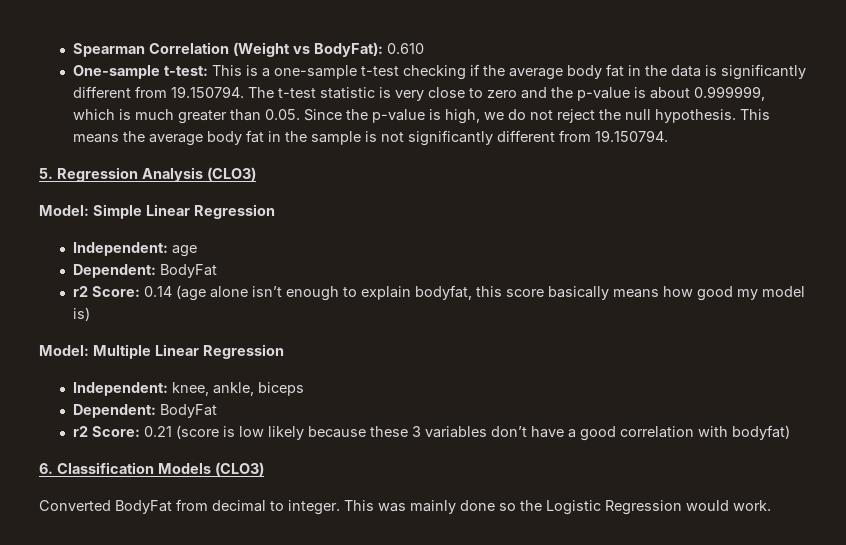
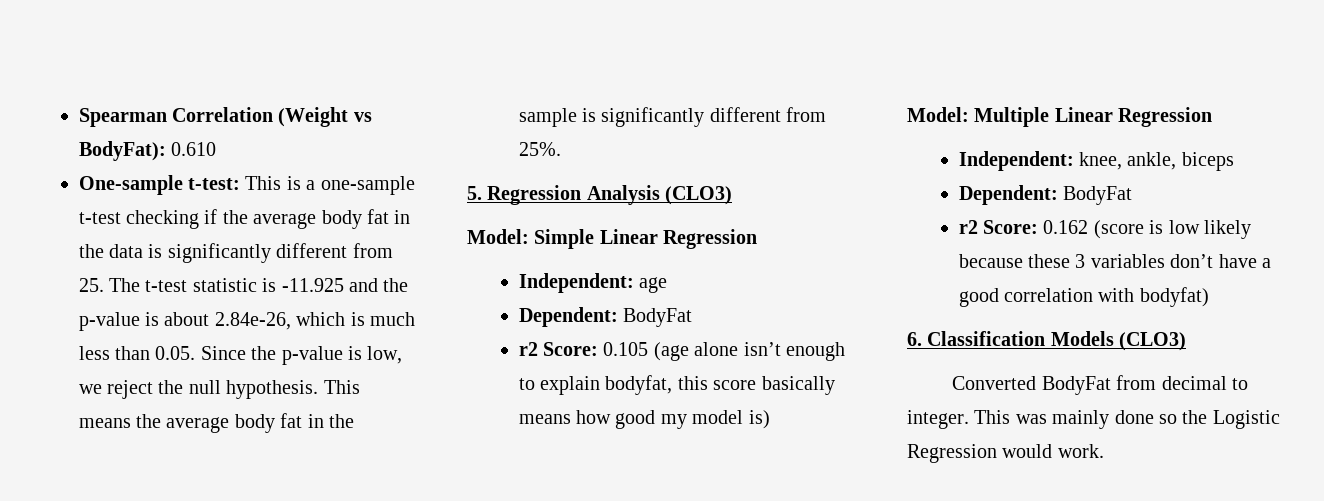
- One-sample t-test: This is a one-sample t-test checking if the average body fat in the data is significantly different from 19.150794. The t-test statistic is very close to zero and the p-value is about 0.999999, which is much greater than 0.05. Since the p-value is high, we do not reject the null hypothesis.
+ One-sample t-test: This is a one-sample t-test checking if the average body fat in the data is significantly different from 25. The t-test statistic is -11.925 and the p-value is about 2.84e-26, which is much less than 0.05. Since the p-value is low, we reject the null hypothesis.
- This means the average body fat in the sample is not significantly different from 19.150794.
+ This means the average body fat in the sample is significantly different from 25%.
- r2 Score: 0.14 (age alone isn’t enough to explain bodyfat, this score basically means how good my model is)
+ r2 Score: 0.105 (age alone isn’t enough to explain bodyfat, this score basically means how good my model is)
- r2 Score: 0.21 (score is low likely because these 3 variables don’t have a good correlation with bodyfat)
+ r2 Score: 0.162 (score is low likely because these 3 variables don’t have a good correlation with bodyfat)

